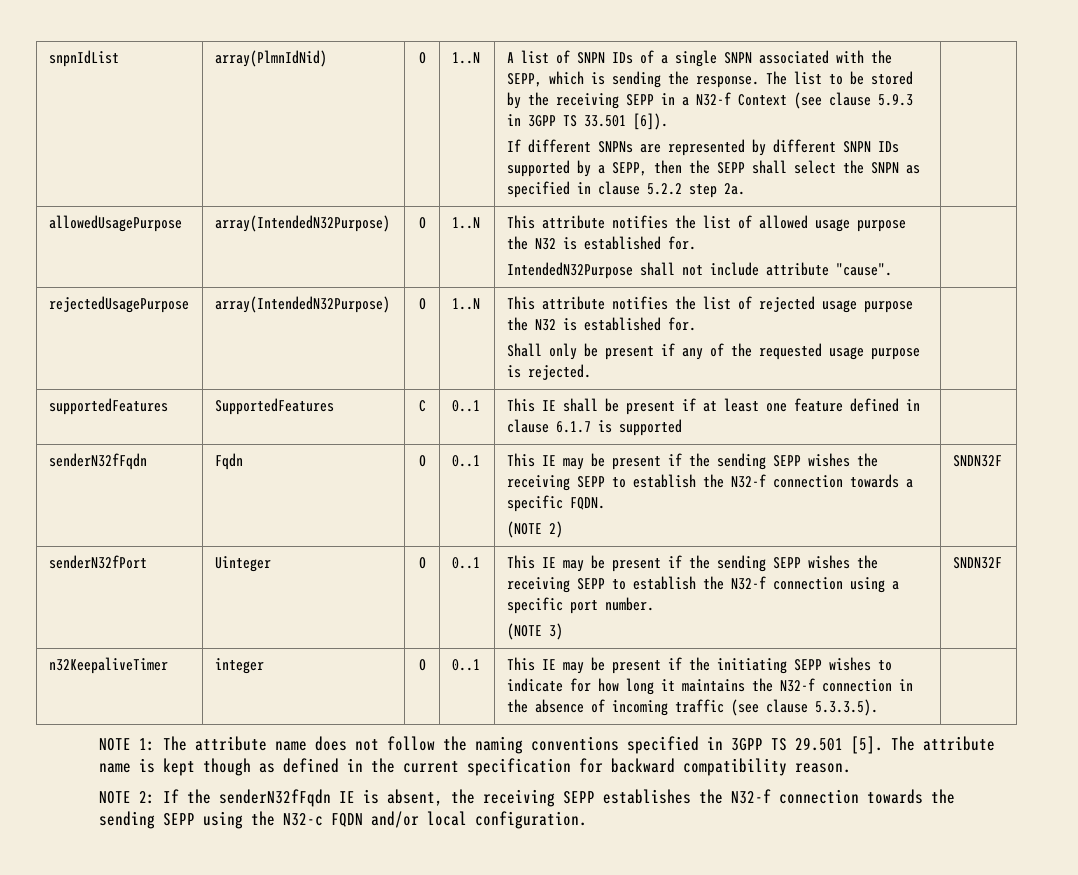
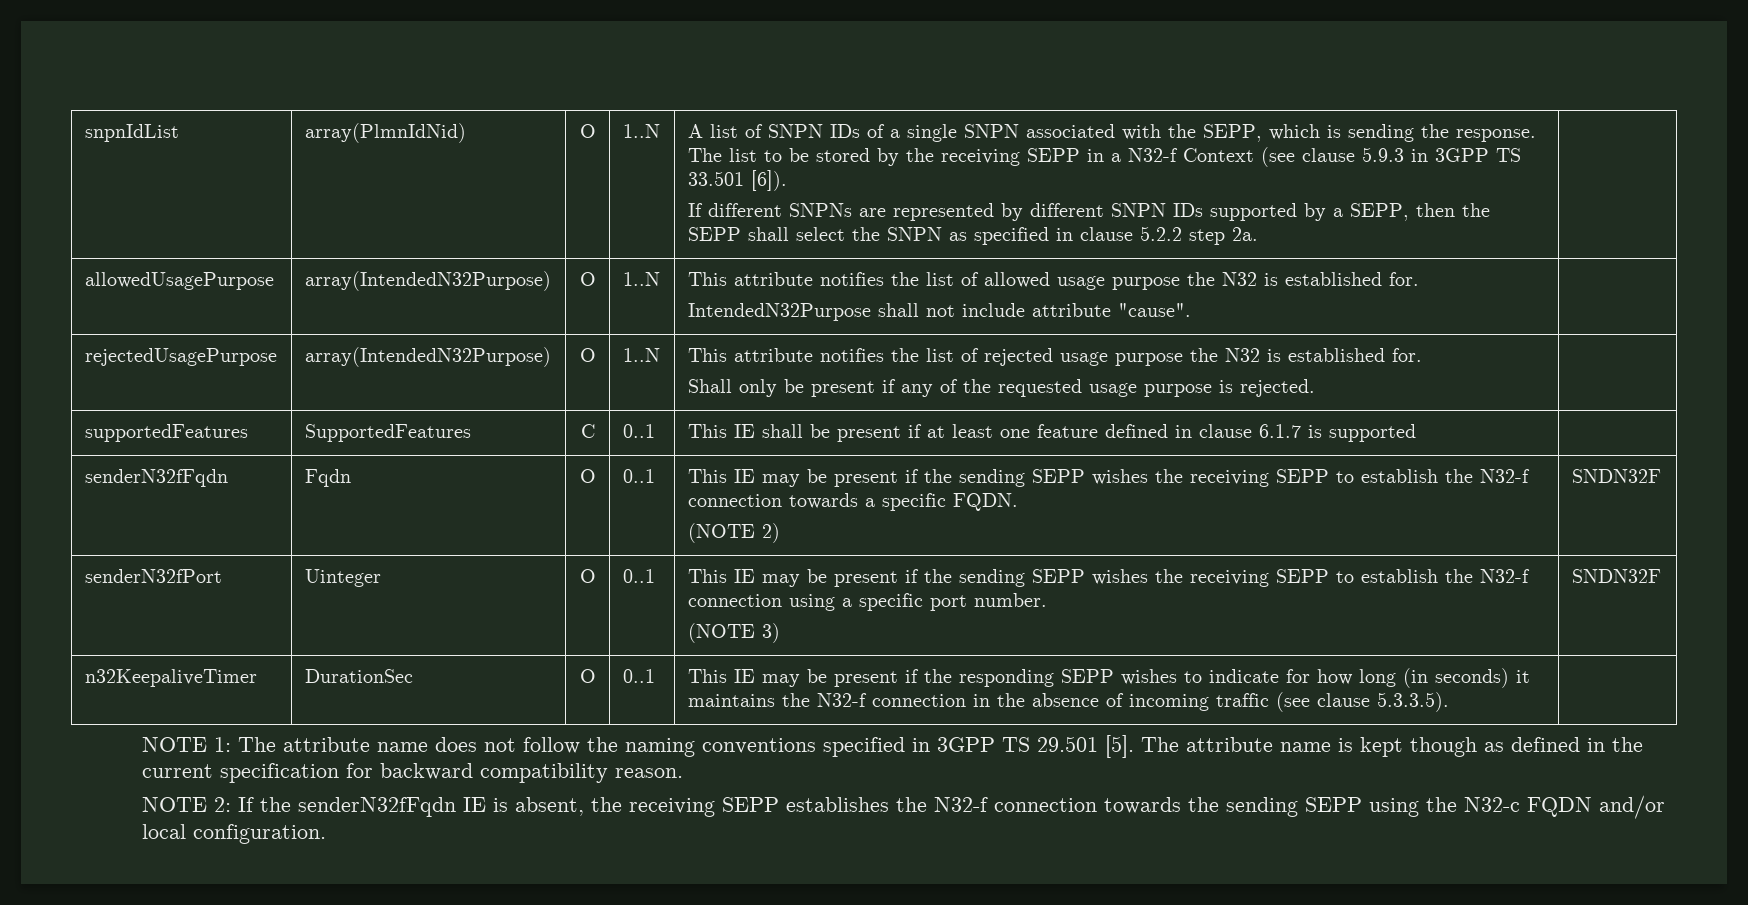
- n32KeepaliveTimer | integer | O | 0..1 | This IE may be present if the initiating SEPP wishes to indicate for how long it maintains the N32-f connection in the absence of incoming traffic (see clause 5.3.3.5). |
+ n32KeepaliveTimer | DurationSec | O | 0..1 | This IE may be present if the responding SEPP wishes to indicate for how long (in seconds) it maintains the N32-f connection in the absence of incoming traffic (see clause 5.3.3.5). |

